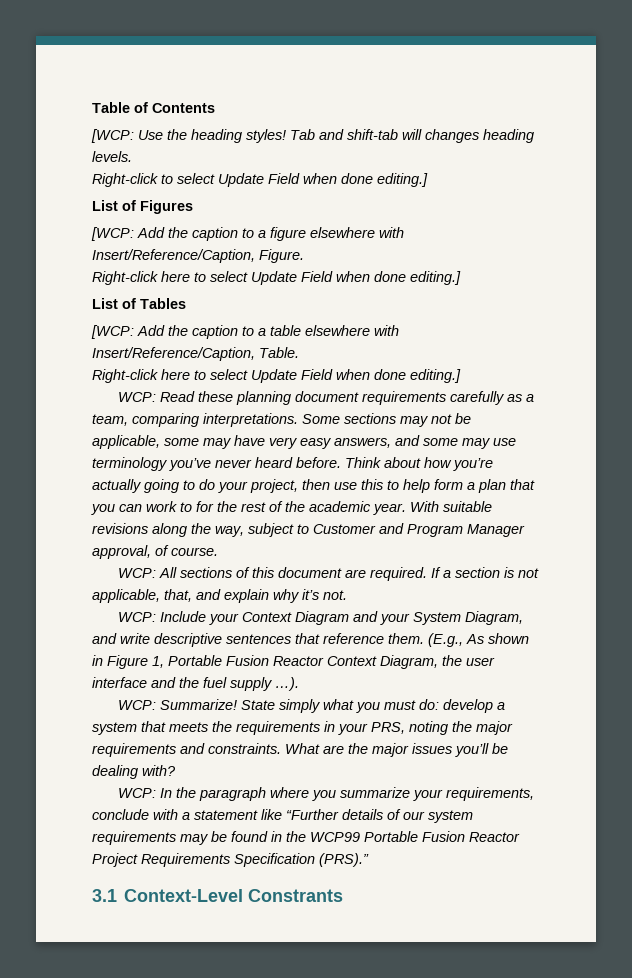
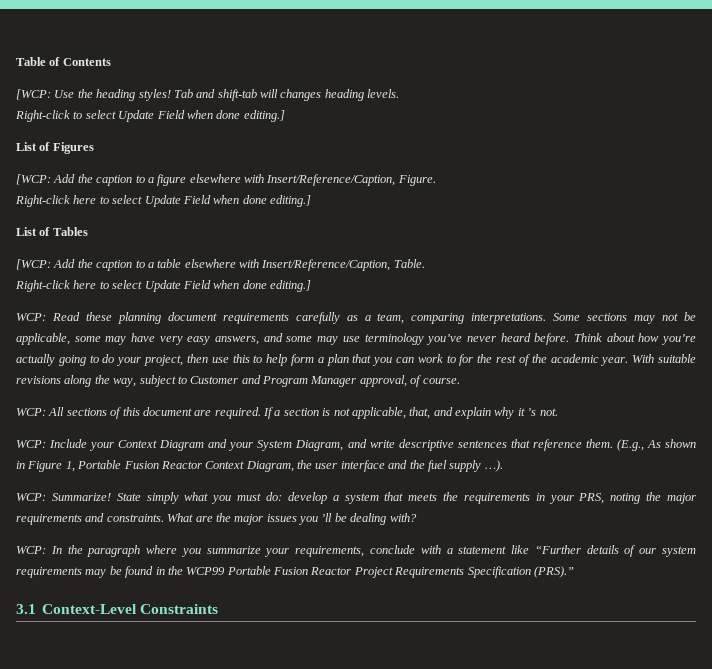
- If a section is not applicable, that, and explain why it’s not.
+ If a section is not applicable, that, and explain why it ’s not.
- What are the major issues you’ll be dealing with?
+ What are the major issues you ’ll be dealing with?
- 3.1 Context-Level Constrants
+ 3.1 Context-Level Constraints

